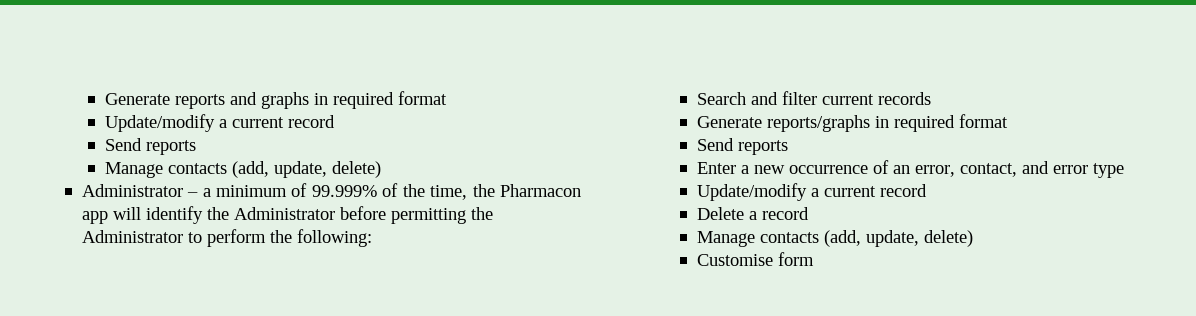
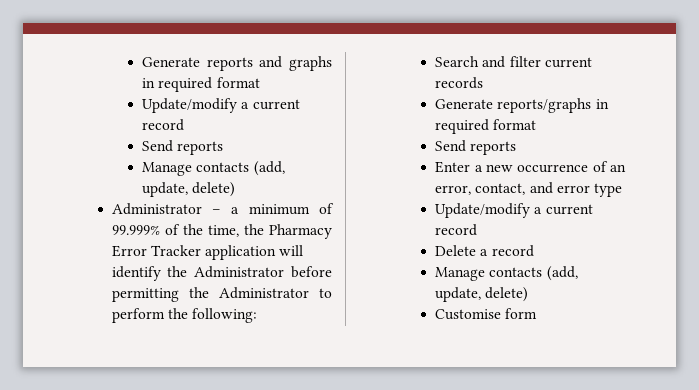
- Administrator – a minimum of 99.999% of the time, the Pharmacon app will identify the Administrator before permitting the Administrator to perform the following:
+ Administrator – a minimum of 99.999% of the time, the Pharmacy Error Tracker application will identify the Administrator before permitting the Administrator to perform the following:

